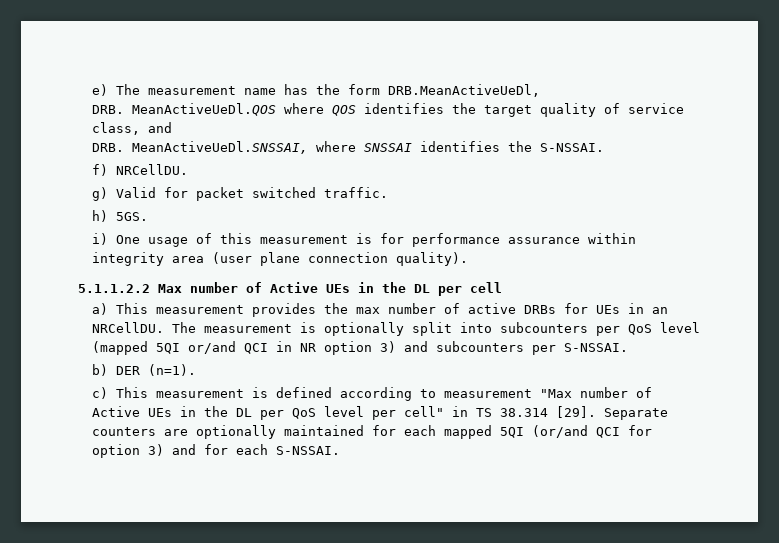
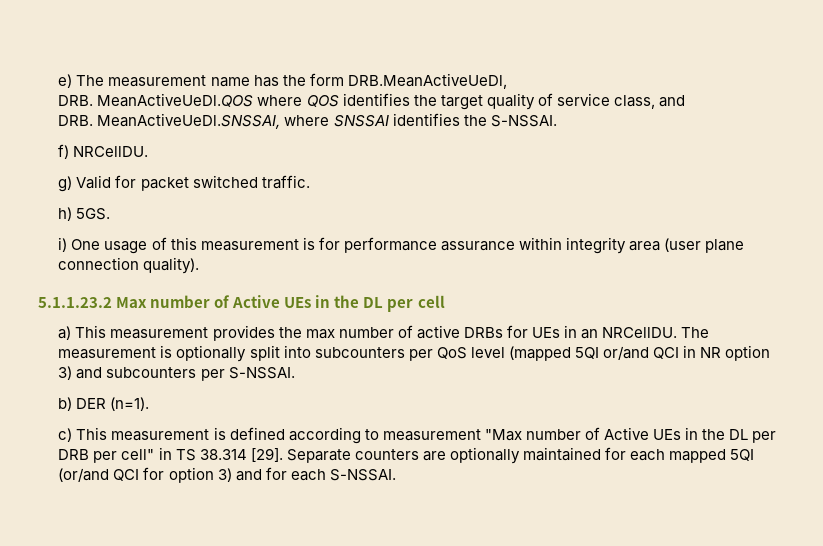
- 5.1.1.2.2 Max number of Active UEs in the DL per cell
+ 5.1.1.23.2 Max number of Active UEs in the DL per cell
- c) This measurement is defined according to measurement "Max number of Active UEs in the DL per QoS level per cell" in TS 38.314 [29].
+ c) This measurement is defined according to measurement "Max number of Active UEs in the DL per DRB per cell" in TS 38.314 [29].

